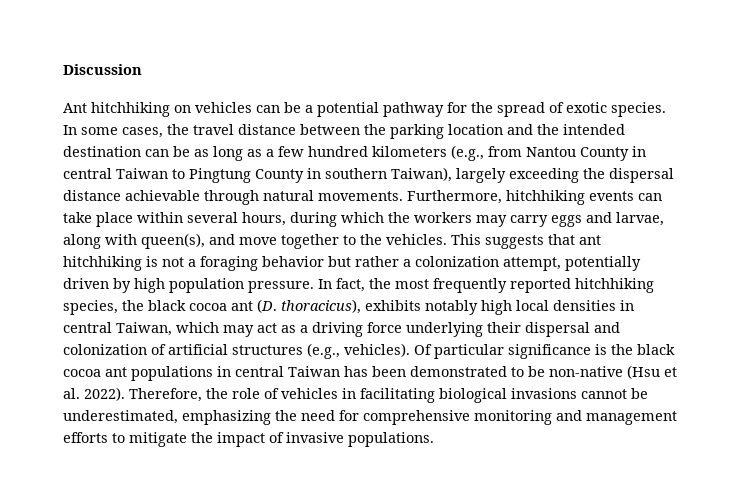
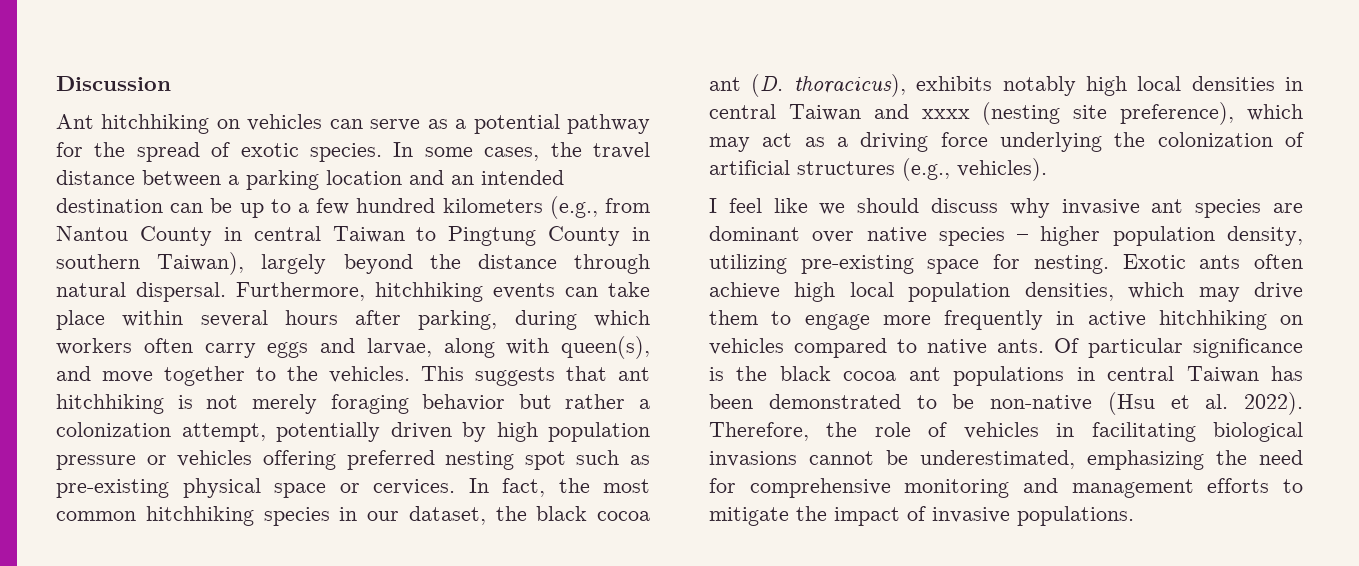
- Ant hitchhiking on vehicles can be a potential pathway for the spread of exotic species.
+ Ant hitchhiking on vehicles can serve as a potential pathway for the spread of exotic species.
- In some cases, the travel distance between the parking location and the intended destination can be as long as a few hundred kilometers (e.g., from Nantou County in central Taiwan to Pingtung County in southern Taiwan), largely exceeding the dispersal distance achievable through natural movements.
+ In some cases, the travel distance between a parking location and an intended destination can be up to a few hundred kilometers (e.g., from Nantou County in central Taiwan to Pingtung County in southern Taiwan), largely beyond the distance through natural dispersal.
- Furthermore, hitchhiking events can take place within several hours, during which the workers may carry eggs and larvae, along with queen(s), and move together to the vehicles.
+ Furthermore, hitchhiking events can take place within several hours after parking, during which workers often carry eggs and larvae, along with queen(s), and move together to the vehicles.
- This suggests that ant hitchhiking is not a foraging behavior but rather a colonization attempt, potentially driven by high population pressure. In fact, the most frequently reported hitchhiking species, the black cocoa ant (D. thoracicus), exhibits notably high local densities in central Taiwan, which may act as a driving force underlying their dispersal and colonization of artificial structures (e.g., vehicles).
+ This suggests that ant hitchhiking is not merely foraging behavior but rather a colonization attempt, potentially driven by high population pressure or vehicles offering preferred nesting spot such as pre-existing physical space or cervices. In fact, the most common hitchhiking species in our dataset, the black cocoa ant (D. thoracicus), exhibits notably high local densities in central Taiwan and xxxx (nesting site preference), which may act as a driving force underlying the colonization of artificial structures (e.g., vehicles).
+ I feel like we should discuss why invasive ant species are dominant over native species – higher population density, utilizing pre-existing space for nesting. Exotic ants often achieve high local population densities, which may drive them to engage more frequently in active hitchhiking on vehicles compared to native ants.

